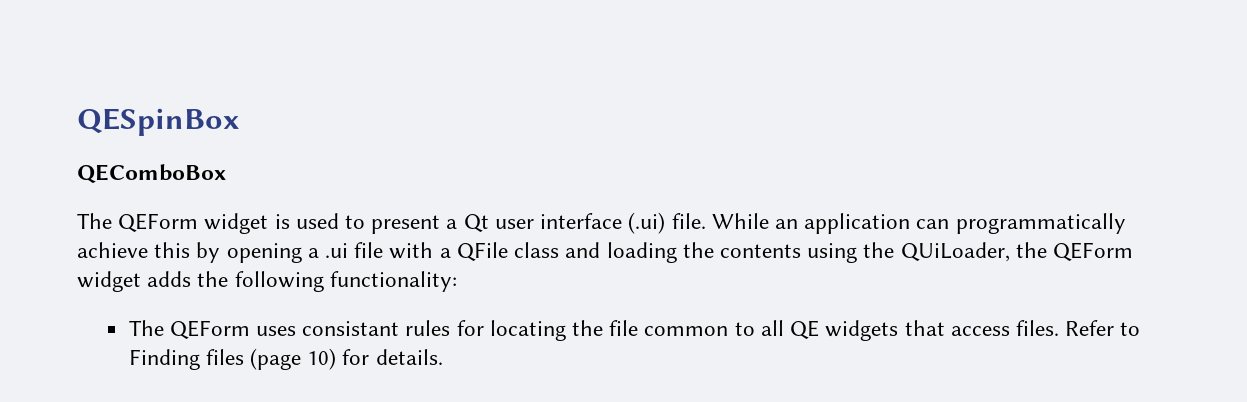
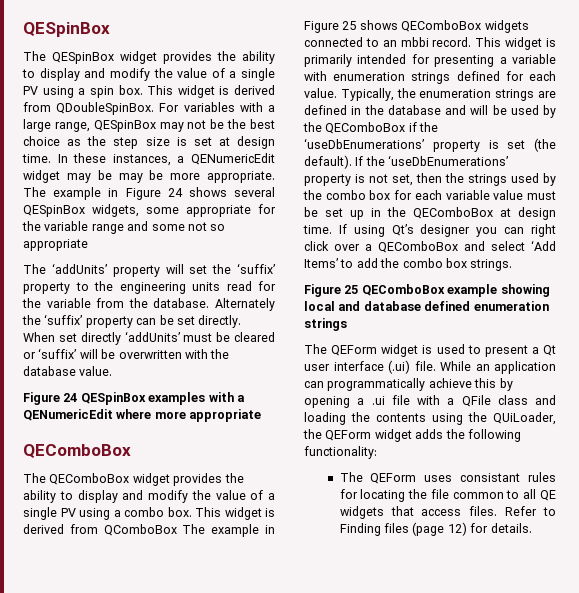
+ The QESpinBox widget provides the ability to display and modify the value of a single PV using a spin box. This widget is derived from QDoubleSpinBox. For variables with a large range, QESpinBox may not be the best choice as the step size is set at design time. In these instances, a QENumericEdit widget may be may be more appropriate. The example in Figure 24 shows several QESpinBox widgets, some appropriate for the variable range and some not so appropriate
+ The ‘addUnits’ property will set the ‘suffix’ property to the engineering units read for the variable from the database. Alternately the ‘suffix’ property can be set directly. When set directly ‘addUnits’ must be cleared or ‘suffix’ will be overwritten with the database value.
+ Figure 24 QESpinBox examples with a QENumericEdit where more appropriate
  QEComboBox
+ The QEComboBox widget provides the ability to display and modify the value of a single PV using a combo box. This widget is derived from QComboBox The example in Figure 25 shows QEComboBox widgets connected to an mbbi record. This widget is primarily intended for presenting a variable with enumeration strings defined for each value. Typically, the enumeration strings are defined in the database and will be used by the QEComboBox if the ‘useDbEnumerations’ property is set (the default). If the ‘useDbEnumerations’ property is not set, then the strings used by the combo box for each variable value must be set up in the QEComboBox at design time. If using Qt’s designer you can right click over a QEComboBox and select ‘Add Items’ to add the combo box strings.
+ Figure 25 QEComboBox example showing local and database defined enumeration strings
- Refer to Finding files (page 10) for details.
+ Refer to Finding files (page 12) for details.

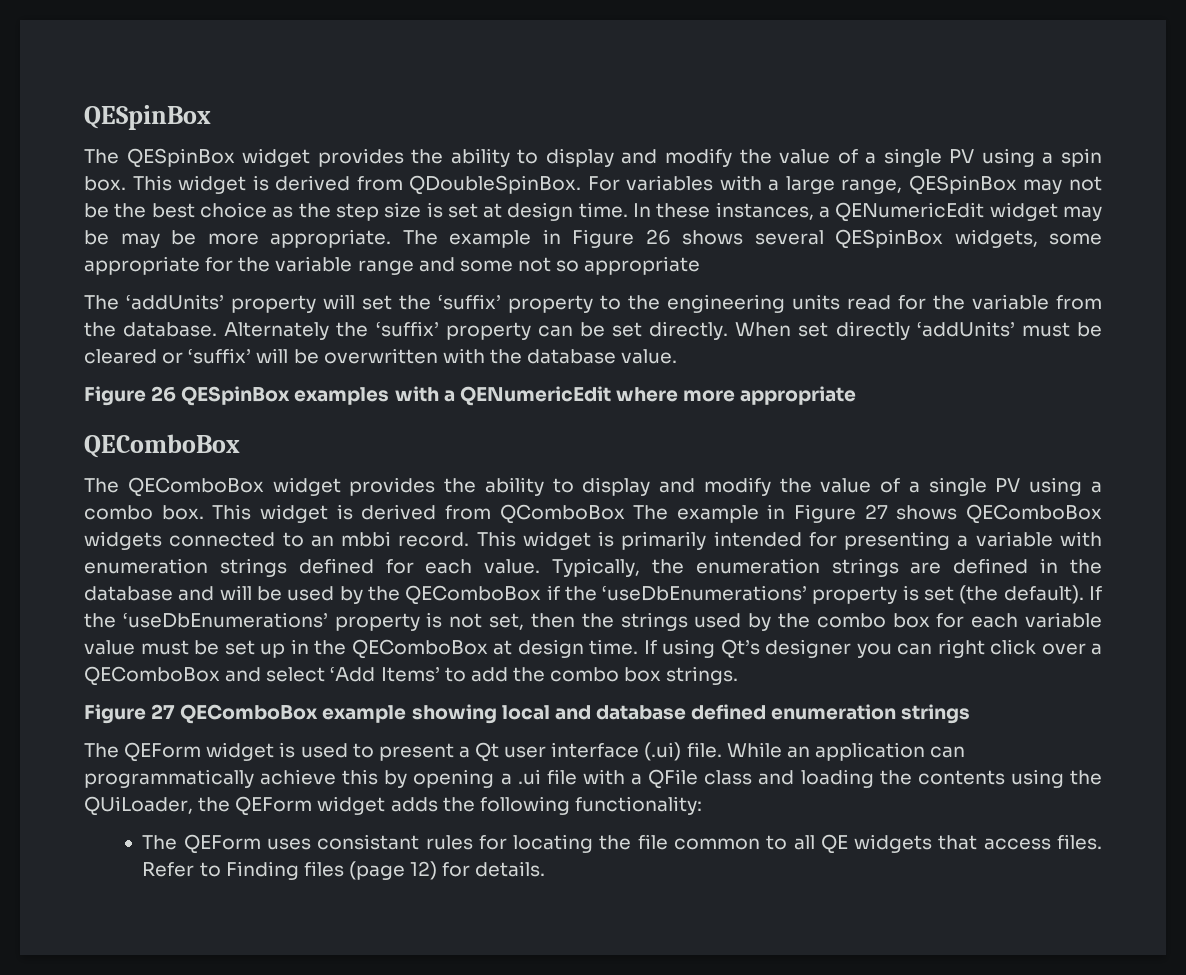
- The example in Figure 24 shows several QESpinBox widgets, some appropriate for the variable range and some not so appropriate
+ The example in Figure 26 shows several QESpinBox widgets, some appropriate for the variable range and some not so appropriate
- Figure 24 QESpinBox examples with a QENumericEdit where more appropriate
+ Figure 26 QESpinBox examples with a QENumericEdit where more appropriate
- This widget is derived from QComboBox The example in Figure 25 shows QEComboBox widgets connected to an mbbi record.
+ This widget is derived from QComboBox The example in Figure 27 shows QEComboBox widgets connected to an mbbi record.
- Figure 25 QEComboBox example showing local and database defined enumeration strings
+ Figure 27 QEComboBox example showing local and database defined enumeration strings

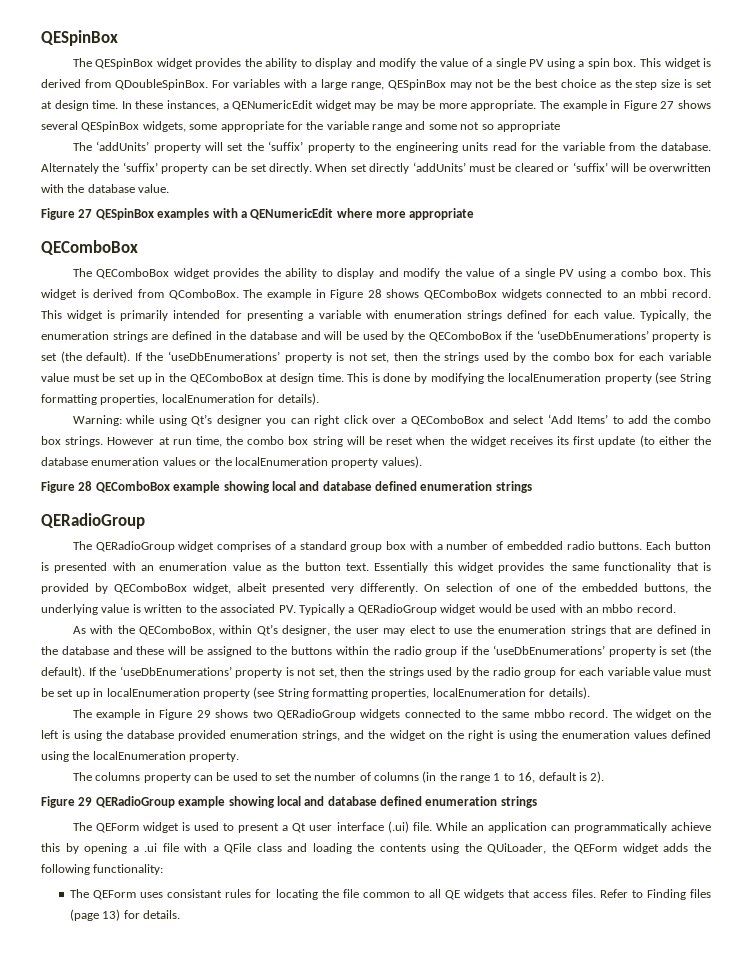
- The example in Figure 26 shows several QESpinBox widgets, some appropriate for the variable range and some not so appropriate
+ The example in Figure 27 shows several QESpinBox widgets, some appropriate for the variable range and some not so appropriate
- Figure 26 QESpinBox examples with a QENumericEdit where more appropriate
+ Figure 27 QESpinBox examples with a QENumericEdit where more appropriate
- This widget is derived from QComboBox The example in Figure 27 shows QEComboBox widgets connected to an mbbi record.
+ This widget is derived from QComboBox. The example in Figure 28 shows QEComboBox widgets connected to an mbbi record.
- If using Qt’s designer you can right click over a QEComboBox and select ‘Add Items’ to add the combo box strings.
- Figure 27 QEComboBox example showing local and database defined enumeration strings
+ This is done by modifying the localEnumeration property (see String formatting properties, localEnumeration for details).
+ Warning: while using Qt’s designer you can right click over a QEComboBox and select ‘Add Items’ to add the combo box strings. However at run time, the combo box string will be reset when the widget receives its first update (to either the database enumeration values or the localEnumeration property values).
+ Figure 28 QEComboBox example showing local and database defined enumeration strings
+ QERadioGroup
+ The QERadioGroup widget comprises of a standard group box with a number of embedded radio buttons. Each button is presented with an enumeration value as the button text. Essentially this widget provides the same functionality that is provided by QEComboBox widget, albeit presented very differently. On selection of one of the embedded buttons, the underlying value is written to the associated PV. Typically a QERadioGroup widget would be used with an mbbo record.
+ As with the QEComboBox, within Qt’s designer, the user may elect to use the enumeration strings that are defined in the database and these will be assigned to the buttons within the radio group if the ‘useDbEnumerations’ property is set (the default). If the ‘useDbEnumerations’ property is not set, then the strings used by the radio group for each variable value must be set up in localEnumeration property (see String formatting properties, localEnumeration for details).
+ The example in Figure 29 shows two QERadioGroup widgets connected to the same mbbo record. The widget on the left is using the database provided enumeration strings, and the widget on the right is using the enumeration values defined using the localEnumeration property.
+ The columns property can be used to set the number of columns (in the range 1 to 16, default is 2).
+ Figure 29 QERadioGroup example showing local and database defined enumeration strings
- Refer to Finding files (page 12) for details.
+ Refer to Finding files (page 13) for details.

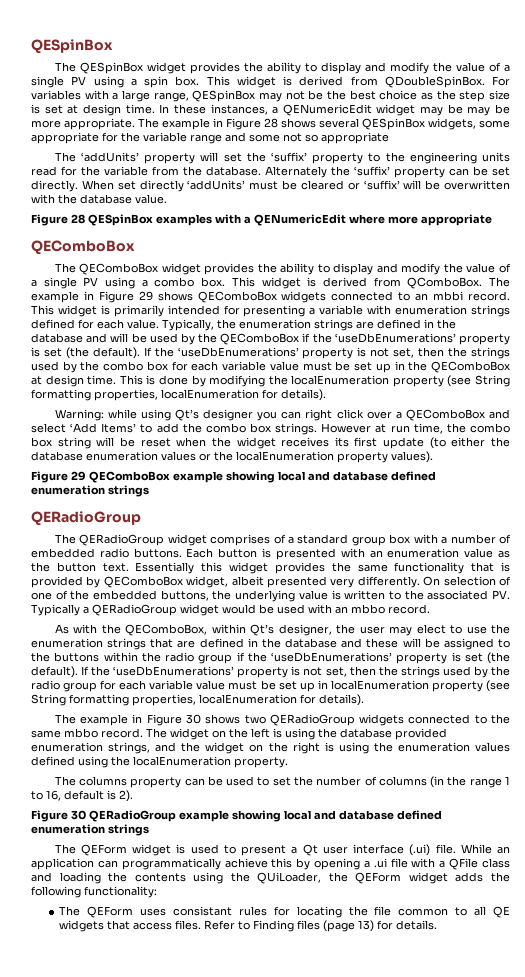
- The example in Figure 27 shows several QESpinBox widgets, some appropriate for the variable range and some not so appropriate
+ The example in Figure 28 shows several QESpinBox widgets, some appropriate for the variable range and some not so appropriate
- Figure 27 QESpinBox examples with a QENumericEdit where more appropriate
+ Figure 28 QESpinBox examples with a QENumericEdit where more appropriate
- The example in Figure 28 shows QEComboBox widgets connected to an mbbi record.
+ The example in Figure 29 shows QEComboBox widgets connected to an mbbi record.
- Figure 28 QEComboBox example showing local and database defined enumeration strings
+ Figure 29 QEComboBox example showing local and database defined enumeration strings
- The example in Figure 29 shows two QERadioGroup widgets connected to the same mbbo record.
+ The example in Figure 30 shows two QERadioGroup widgets connected to the same mbbo record.
- Figure 29 QERadioGroup example showing local and database defined enumeration strings
+ Figure 30 QERadioGroup example showing local and database defined enumeration strings

